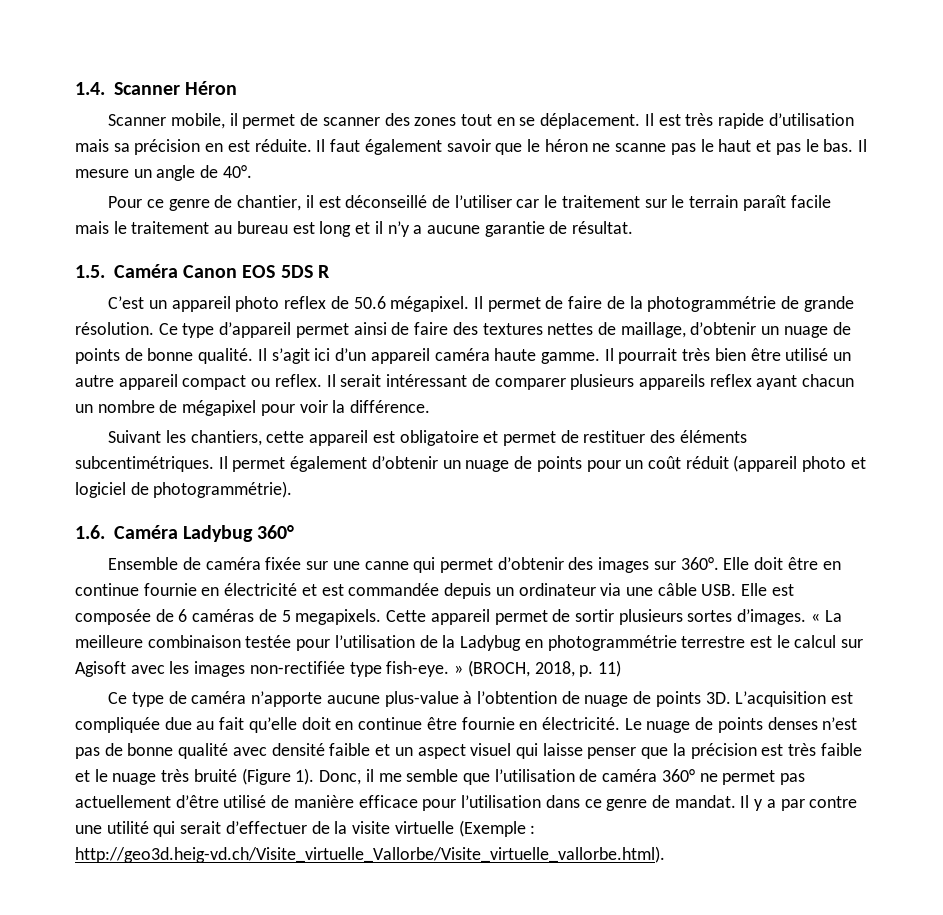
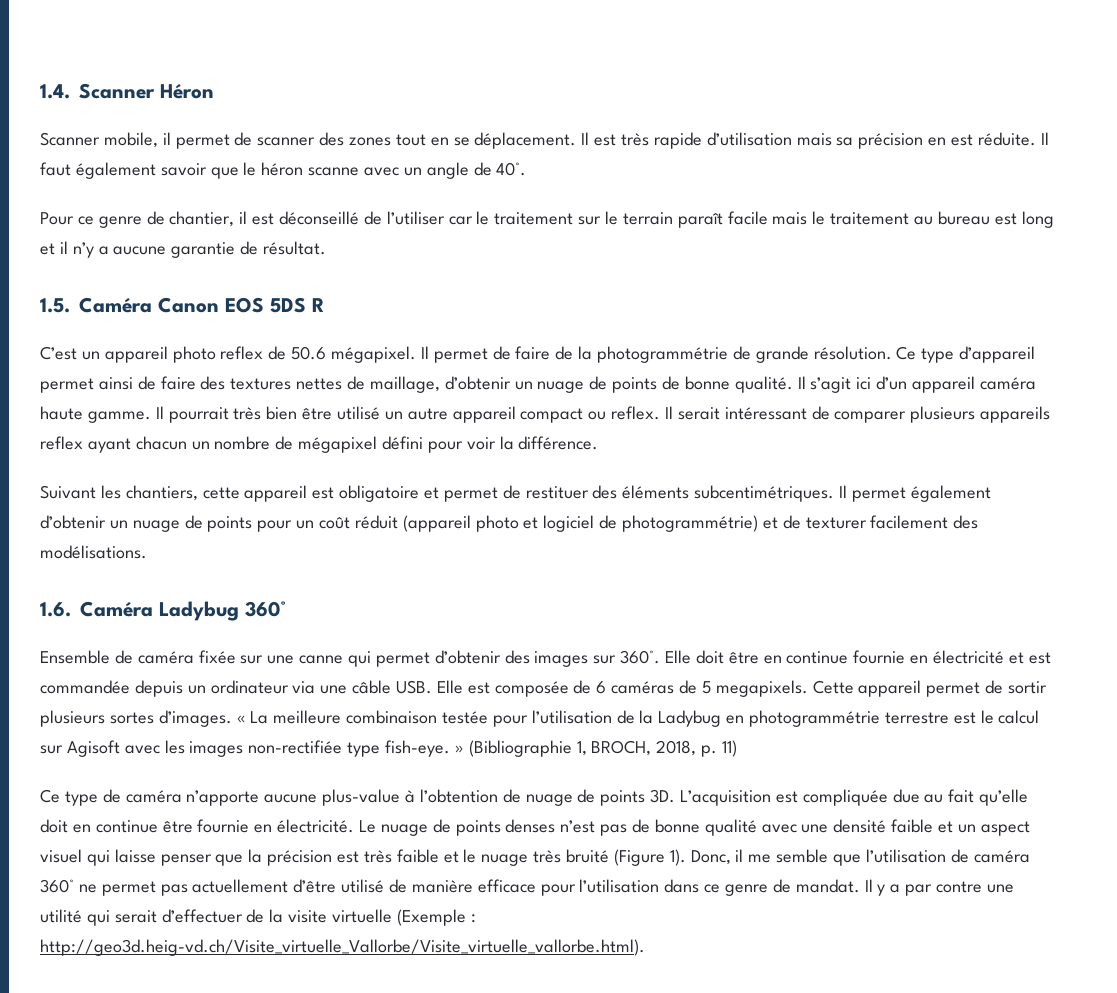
- Il faut également savoir que le héron ne scanne pas le haut et pas le bas. Il mesure un angle de 40°.
+ Il faut également savoir que le héron scanne avec un angle de 40°.
- Il serait intéressant de comparer plusieurs appareils reflex ayant chacun un nombre de mégapixel pour voir la différence.
+ Il serait intéressant de comparer plusieurs appareils reflex ayant chacun un nombre de mégapixel défini pour voir la différence.
- Il permet également d’obtenir un nuage de points pour un coût réduit (appareil photo et logiciel de photogrammétrie).
+ Il permet également d’obtenir un nuage de points pour un coût réduit (appareil photo et logiciel de photogrammétrie) et de texturer facilement des modélisations.
- « La meilleure combinaison testée pour l’utilisation de la Ladybug en photogrammétrie terrestre est le calcul sur Agisoft avec les images non-rectifiée type fish-eye. » (BROCH, 2018, p. 11)
+ « La meilleure combinaison testée pour l’utilisation de la Ladybug en photogrammétrie terrestre est le calcul sur Agisoft avec les images non-rectifiée type fish-eye. » (Bibliographie 1, BROCH, 2018, p. 11)
- Le nuage de points denses n’est pas de bonne qualité avec densité faible et un aspect visuel qui laisse penser que la précision est très faible et le nuage très bruité (Figure 1).
+ Le nuage de points denses n’est pas de bonne qualité avec une densité faible et un aspect visuel qui laisse penser que la précision est très faible et le nuage très bruité (Figure 1).

